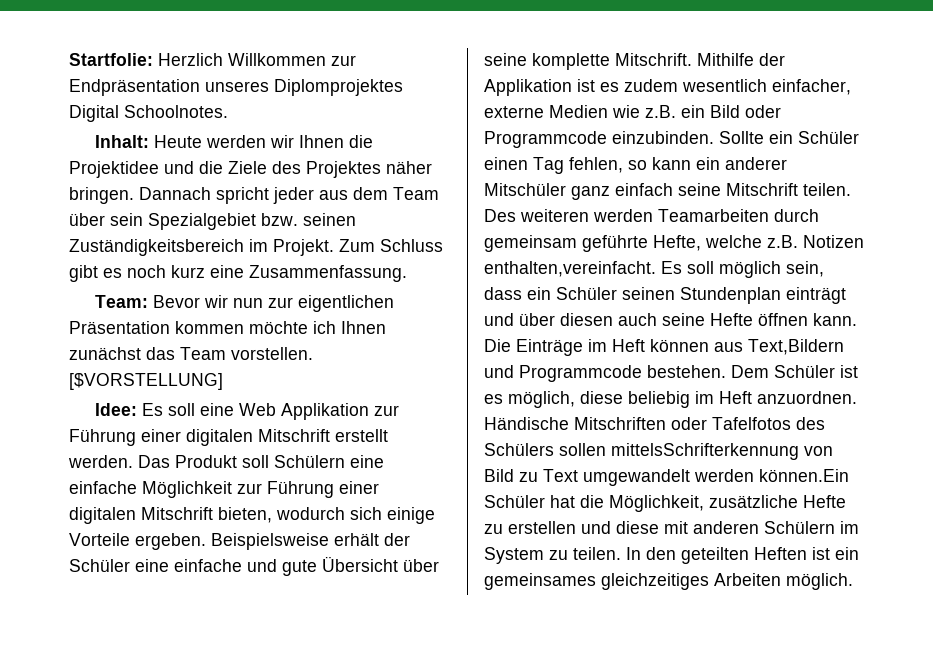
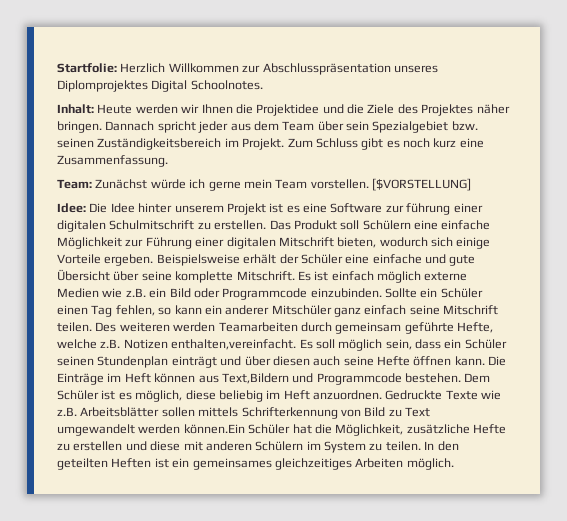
- Startfolie: Herzlich Willkommen zur Endpräsentation unseres Diplomprojektes Digital Schoolnotes.
+ Startfolie: Herzlich Willkommen zur Abschlusspräsentation unseres Diplomprojektes Digital Schoolnotes.
- Team: Bevor wir nun zur eigentlichen Präsentation kommen möchte ich Ihnen zunächst das Team vorstellen. [$VORSTELLUNG]
- Idee: Es soll eine Web Applikation zur Führung einer digitalen Mitschrift erstellt werden.
+ Team: Zunächst würde ich gerne mein Team vorstellen. [$VORSTELLUNG]
+ Idee: Die Idee hinter unserem Projekt ist es eine Software zur führung einer digitalen Schulmitschrift zu erstellen.
- Mithilfe der Applikation ist es zudem wesentlich einfacher, externe Medien wie z.B. ein Bild oder Programmcode einzubinden.
+ Es ist einfach möglich externe Medien wie z.B. ein Bild oder Programmcode einzubinden.
- Händische Mitschriften oder Tafelfotos des Schülers sollen mittelsSchrifterkennung von Bild zu Text umgewandelt werden können.Ein Schüler hat die Möglichkeit, zusätzliche Hefte zu erstellen und diese mit anderen Schülern im System zu teilen.
+ Gedruckte Texte wie z.B. Arbeitsblätter sollen mittels Schrifterkennung von Bild zu Text umgewandelt werden können.Ein Schüler hat die Möglichkeit, zusätzliche Hefte zu erstellen und diese mit anderen Schülern im System zu teilen.

